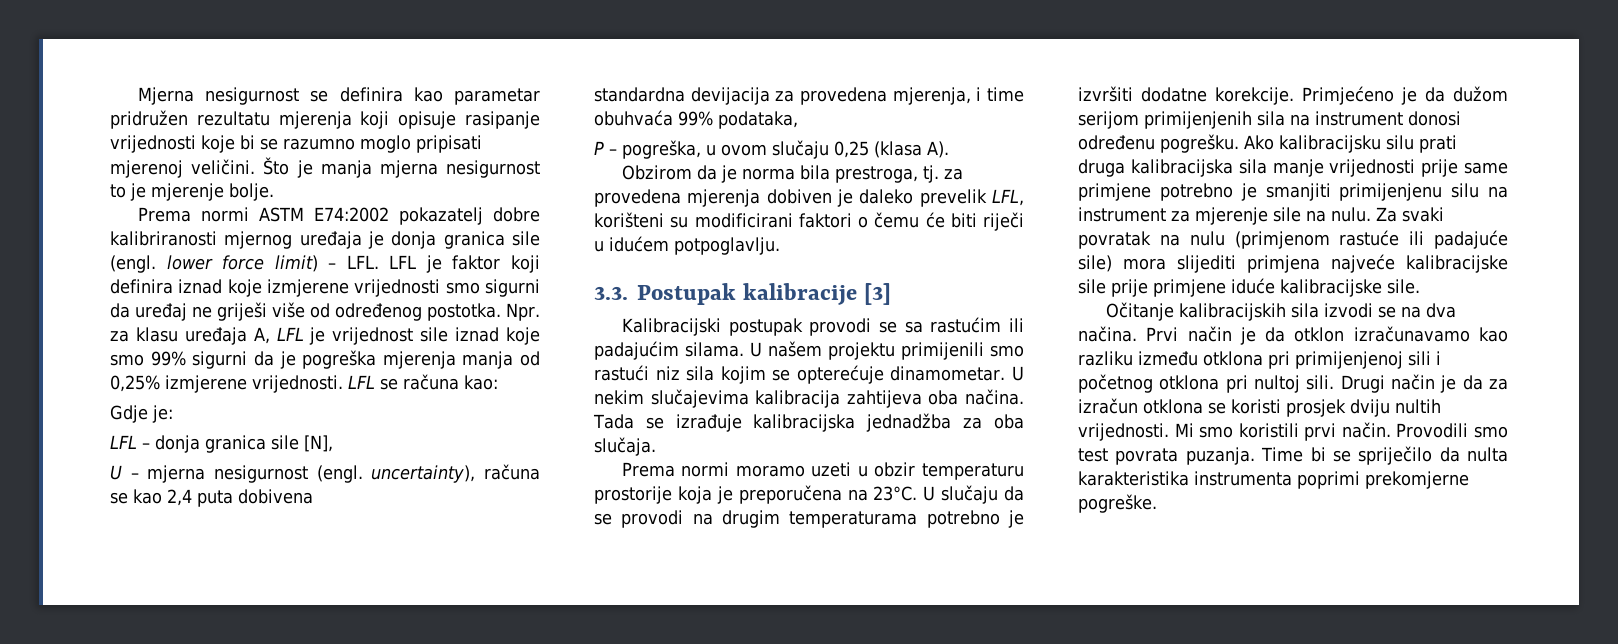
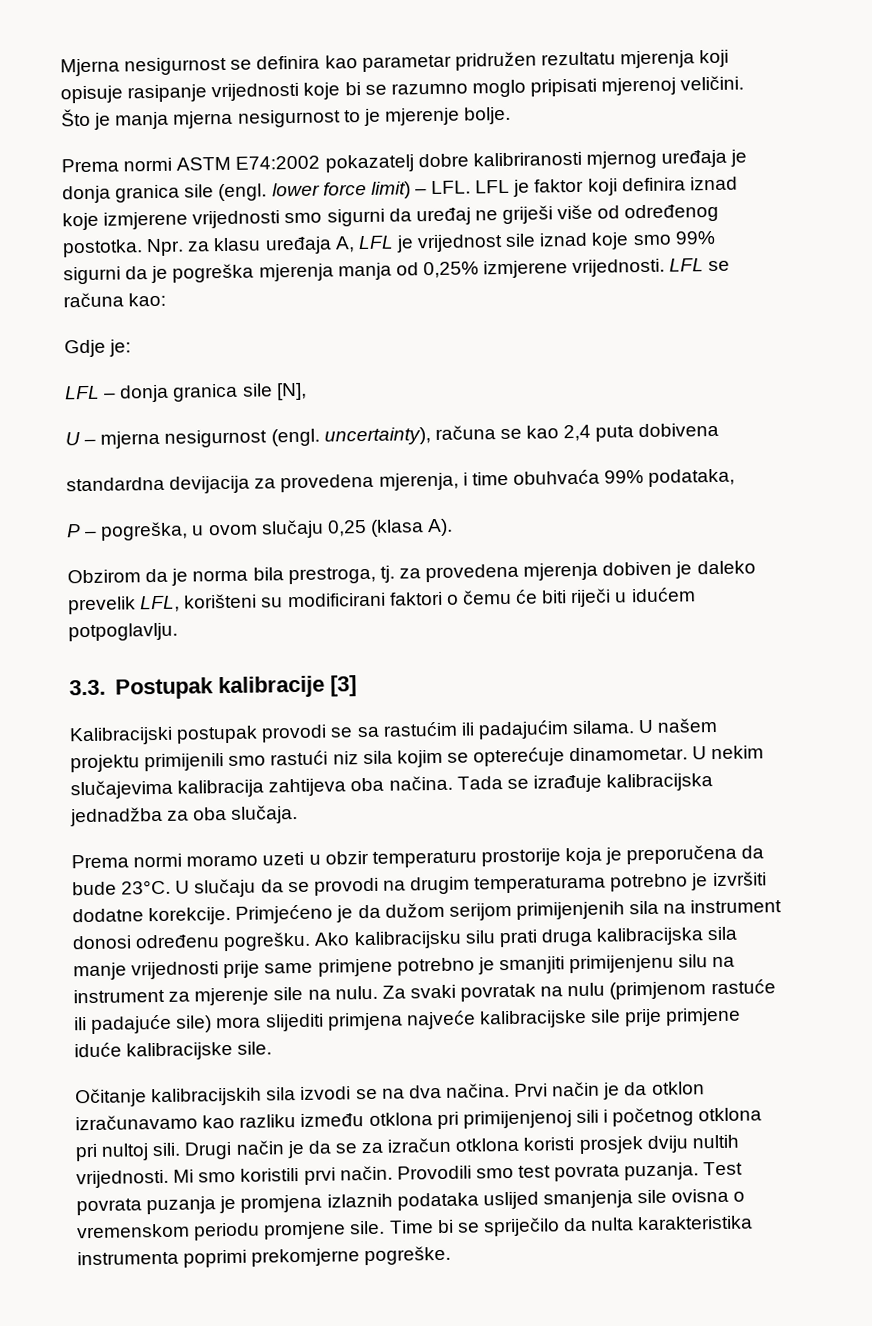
- Prema normi moramo uzeti u obzir temperaturu prostorije koja je preporučena na 23°C.
+ Prema normi moramo uzeti u obzir temperaturu prostorije koja je preporučena da bude 23°C.
- Drugi način je da za izračun otklona se koristi prosjek dviju nultih vrijednosti.
+ Drugi način je da se za izračun otklona koristi prosjek dviju nultih vrijednosti.
+ Test povrata puzanja je promjena izlaznih podataka uslijed smanjenja sile ovisna o vremenskom periodu promjene sile.

